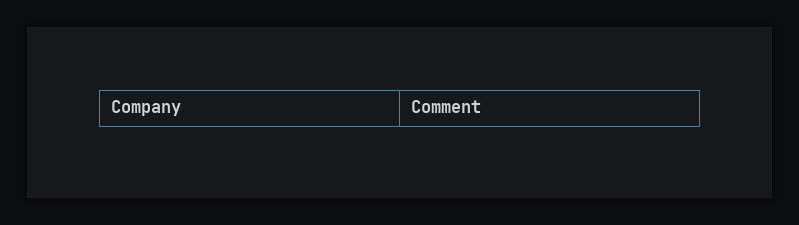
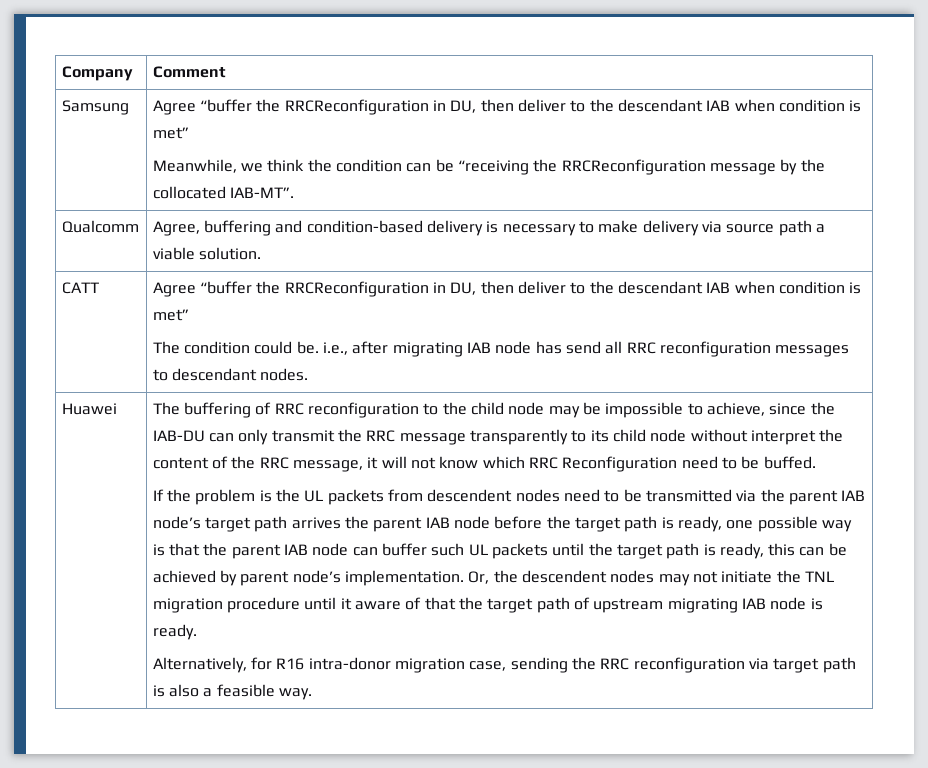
+ Samsung | Agree “buffer the RRCReconfiguration in DU, then deliver to the descendant IAB when condition is met”
+ Meanwhile, we think the condition can be “receiving the RRCReconfiguration message by the collocated IAB-MT”.
+ Qualcomm | Agree, buffering and condition-based delivery is necessary to make delivery via source path a viable solution.
+ CATT | Agree “buffer the RRCReconfiguration in DU, then deliver to the descendant IAB when condition is met”
+ The condition could be. i.e., after migrating IAB node has send all RRC reconfiguration messages to descendant nodes.
+ Huawei | The buffering of RRC reconfiguration to the child node may be impossible to achieve, since the IAB-DU can only transmit the RRC message transparently to its child node without interpret the content of the RRC message, it will not know which RRC Reconfiguration need to be buffed.
+ If the problem is the UL packets from descendent nodes need to be transmitted via the parent IAB node’s target path arrives the parent IAB node before the target path is ready, one possible way is that the parent IAB node can buffer such UL packets until the target path is ready, this can be achieved by parent node’s implementation. Or, the descendent nodes may not initiate the TNL migration procedure until it aware of that the target path of upstream migrating IAB node is ready.
+ Alternatively, for R16 intra-donor migration case, sending the RRC reconfiguration via target path is also a feasible way.

